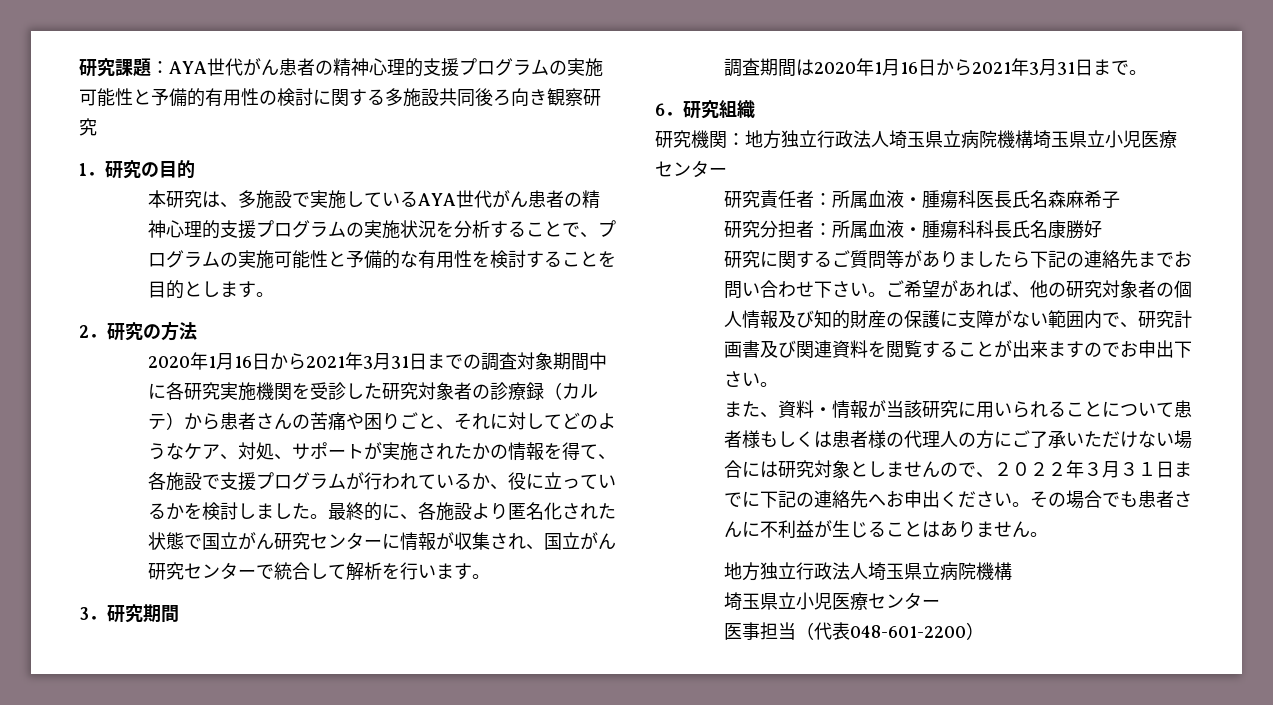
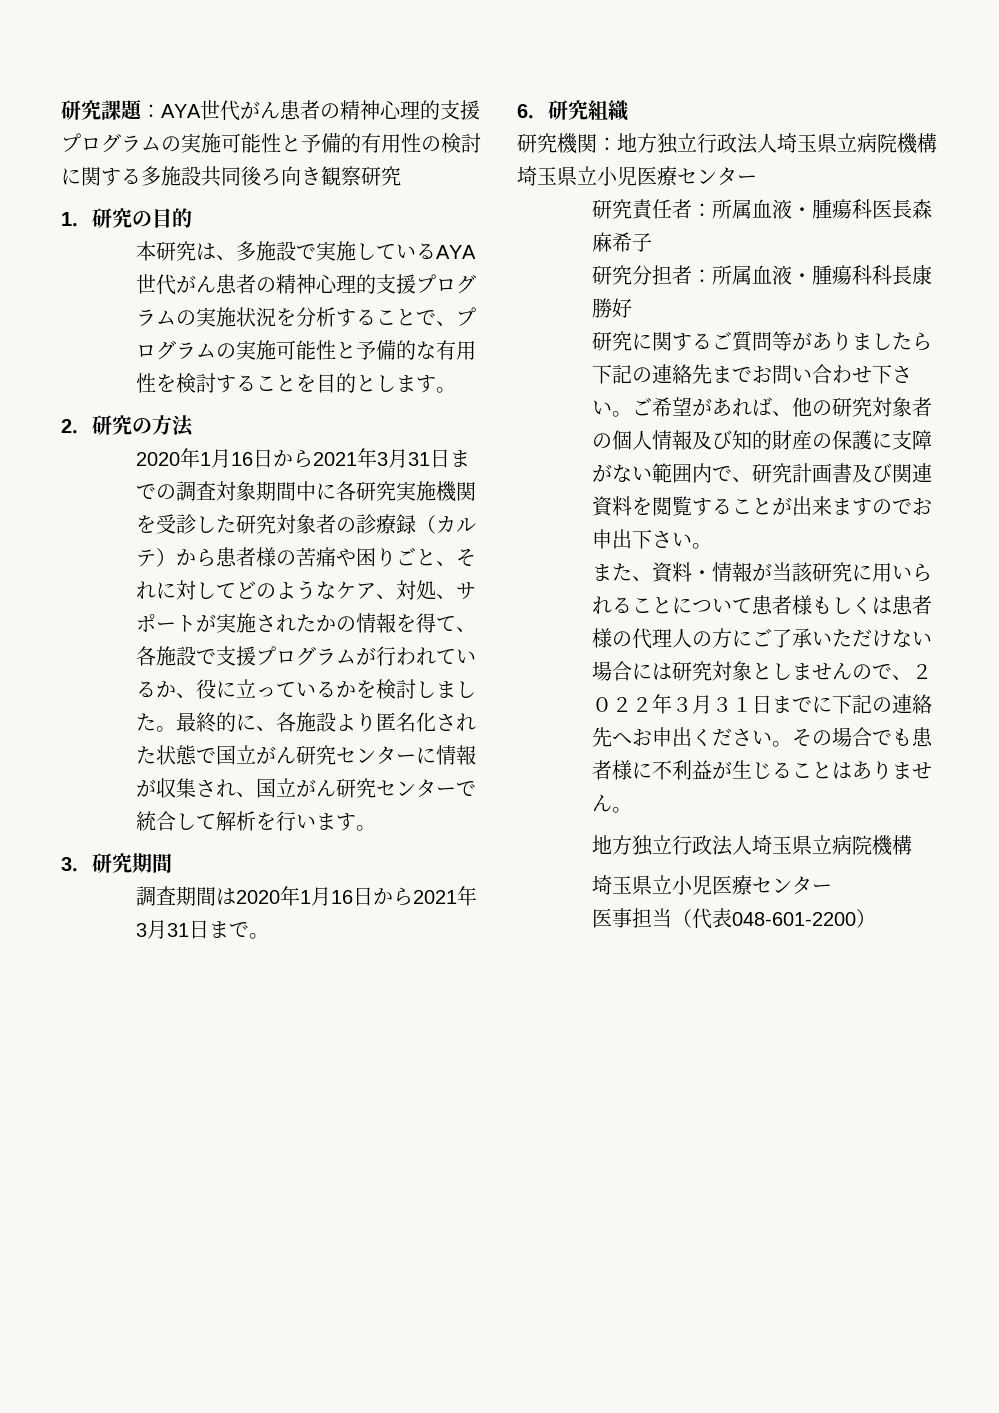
- 2020年1月16日から2021年3月31日までの調査対象期間中に各研究実施機関を受診した研究対象者の診療録（カルテ）から患者さんの苦痛や困りごと、それに対してどのようなケア、対処、サポートが実施されたかの情報を得て、各施設で支援プログラムが行われているか、役に立っているかを検討しました。
+ 2020年1月16日から2021年3月31日までの調査対象期間中に各研究実施機関を受診した研究対象者の診療録（カルテ）から患者様の苦痛や困りごと、それに対してどのようなケア、対処、サポートが実施されたかの情報を得て、各施設で支援プログラムが行われているか、役に立っているかを検討しました。
- 研究責任者：所属血液・腫瘍科医長氏名森麻希子
+ 研究責任者：所属血液・腫瘍科医長森麻希子
- 研究分担者：所属血液・腫瘍科科長氏名康勝好
+ 研究分担者：所属血液・腫瘍科科長康勝好
- その場合でも患者さんに不利益が生じることはありません。
+ その場合でも患者様に不利益が生じることはありません。

